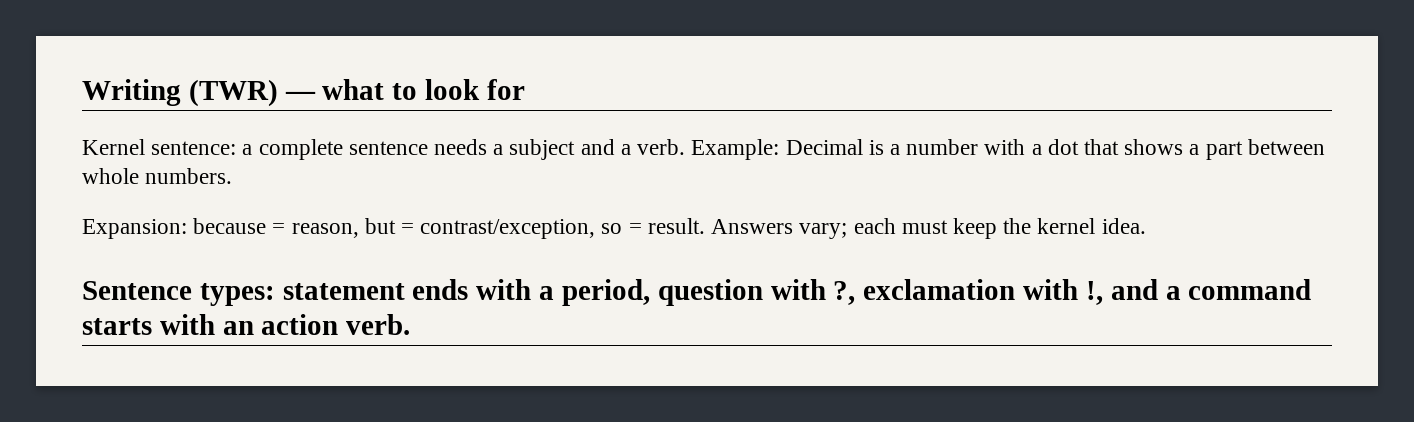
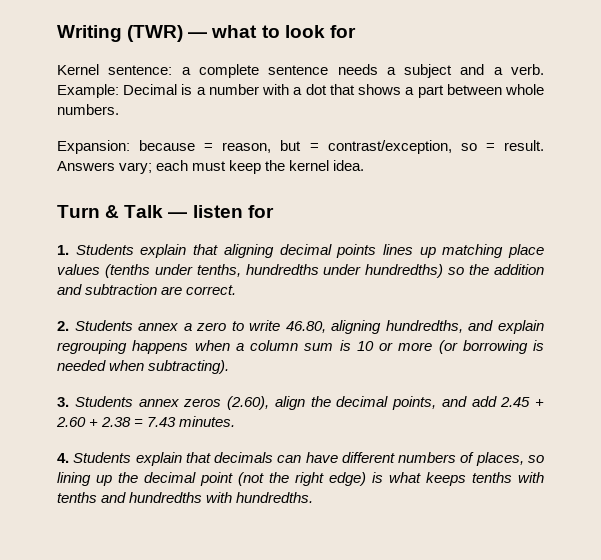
- Sentence types: statement ends with a period, question with ?, exclamation with !, and a command starts with an action verb.
+ Turn & Talk — listen for
+ 1. Students explain that aligning decimal points lines up matching place values (tenths under tenths, hundredths under hundredths) so the addition and subtraction are correct.
+ 2. Students annex a zero to write 46.80, aligning hundredths, and explain regrouping happens when a column sum is 10 or more (or borrowing is needed when subtracting).
+ 3. Students annex zeros (2.60), align the decimal points, and add 2.45 + 2.60 + 2.38 = 7.43 minutes.
+ 4. Students explain that decimals can have different numbers of places, so lining up the decimal point (not the right edge) is what keeps tenths with tenths and hundredths with hundredths.

